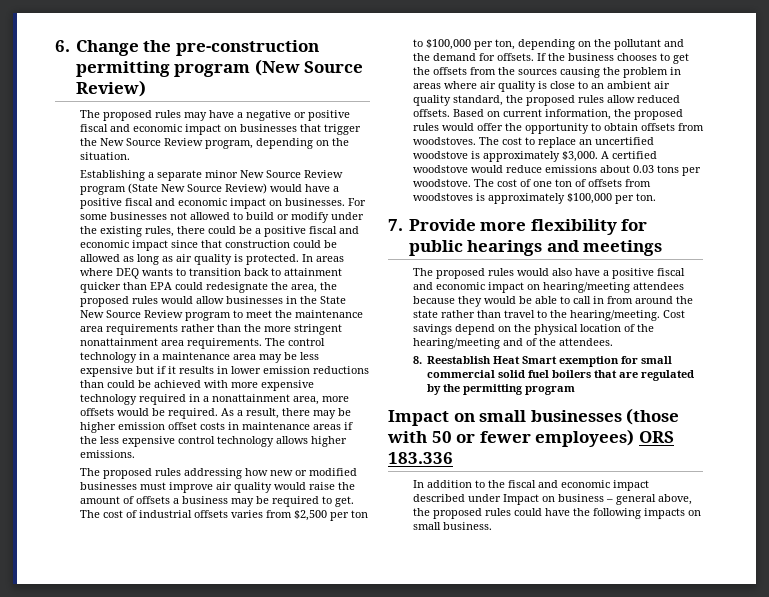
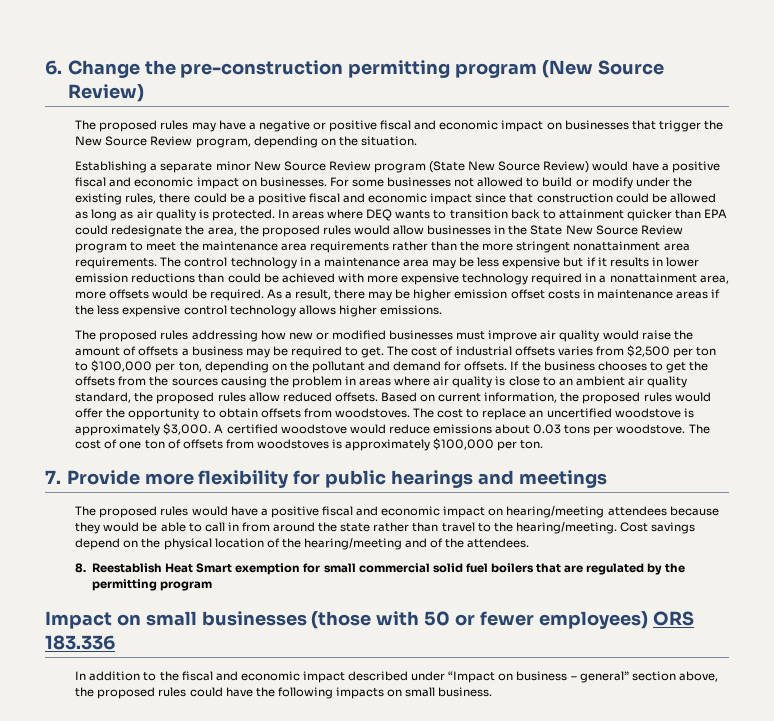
- The cost of industrial offsets varies from $2,500 per ton to $100,000 per ton, depending on the pollutant and the demand for offsets.
+ The cost of industrial offsets varies from $2,500 per ton to $100,000 per ton, depending on the pollutant and demand for offsets.
- The proposed rules would also have a positive fiscal and economic impact on hearing/meeting attendees because they would be able to call in from around the state rather than travel to the hearing/meeting.
+ The proposed rules would have a positive fiscal and economic impact on hearing/meeting attendees because they would be able to call in from around the state rather than travel to the hearing/meeting.
- In addition to the fiscal and economic impact described under Impact on business – general above, the proposed rules could have the following impacts on small business.
+ In addition to the fiscal and economic impact described under “Impact on business – general” section above, the proposed rules could have the following impacts on small business.

